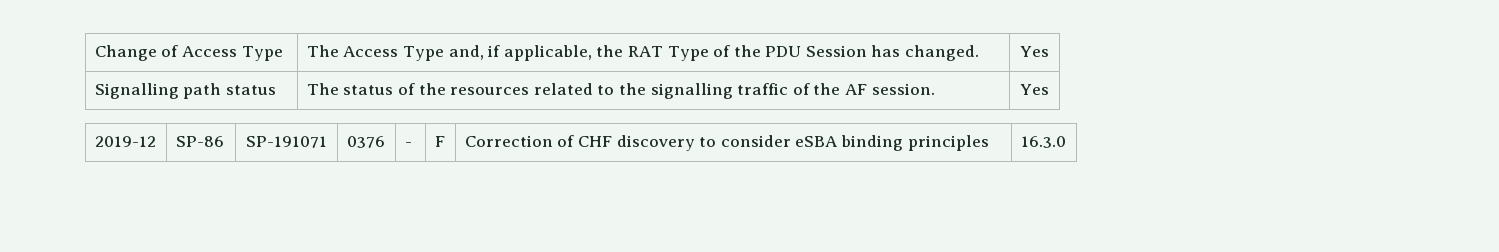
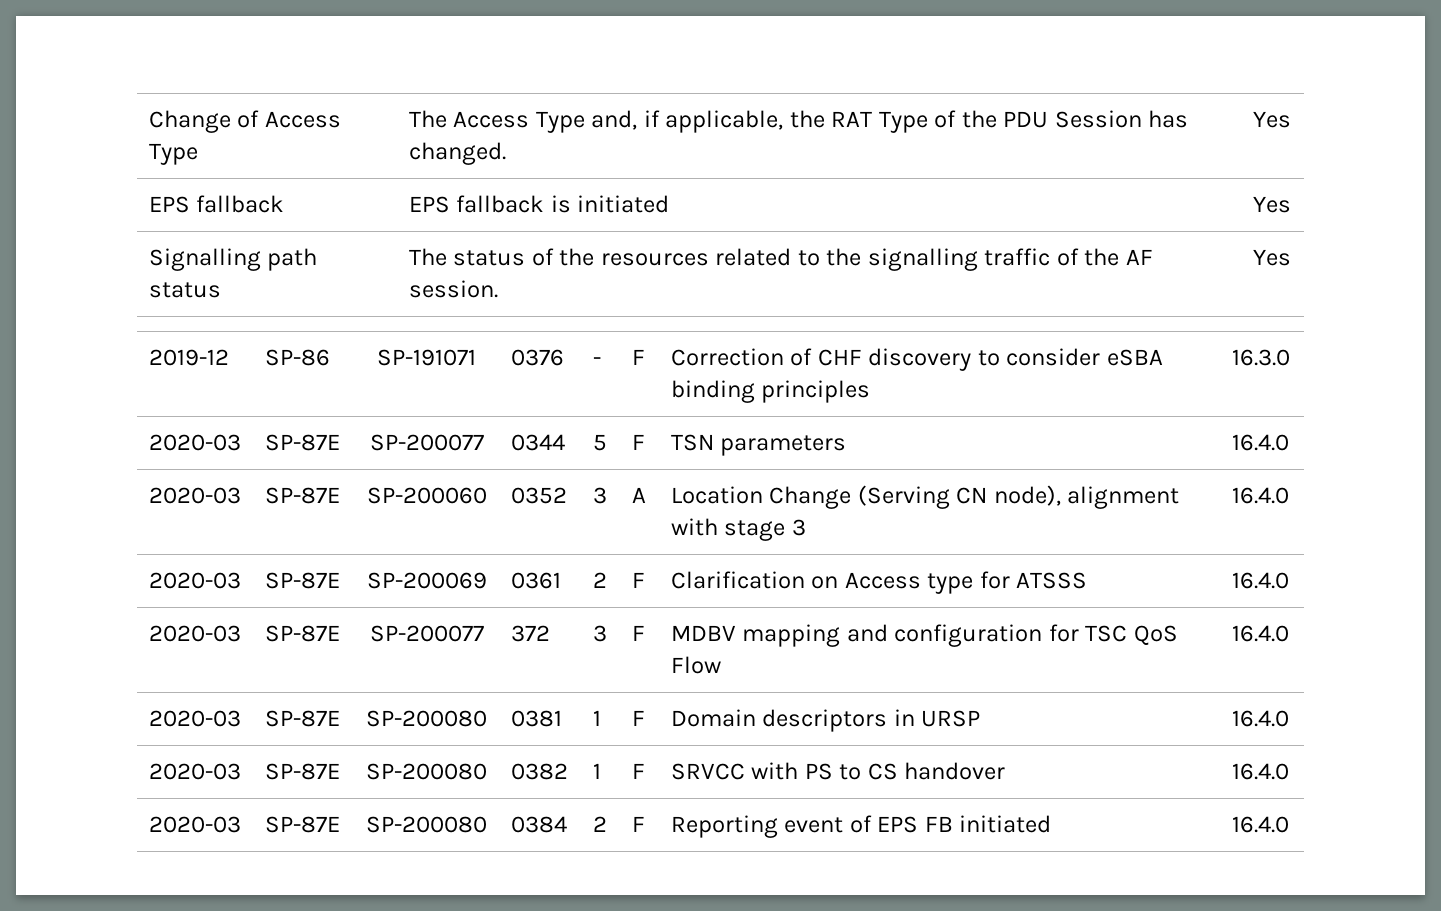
+ EPS fallback | EPS fallback is initiated | Yes
+ 2020-03 | SP-87E | SP-200077 | 0344 | 5 | F | TSN parameters | 16.4.0
+ 2020-03 | SP-87E | SP-200060 | 0352 | 3 | A | Location Change (Serving CN node), alignment with stage 3 | 16.4.0
+ 2020-03 | SP-87E | SP-200069 | 0361 | 2 | F | Clarification on Access type for ATSSS | 16.4.0
+ 2020-03 | SP-87E | SP-200077 | 372 | 3 | F | MDBV mapping and configuration for TSC QoS Flow | 16.4.0
+ 2020-03 | SP-87E | SP-200080 | 0381 | 1 | F | Domain descriptors in URSP | 16.4.0
+ 2020-03 | SP-87E | SP-200080 | 0382 | 1 | F | SRVCC with PS to CS handover | 16.4.0
+ 2020-03 | SP-87E | SP-200080 | 0384 | 2 | F | Reporting event of EPS FB initiated | 16.4.0

